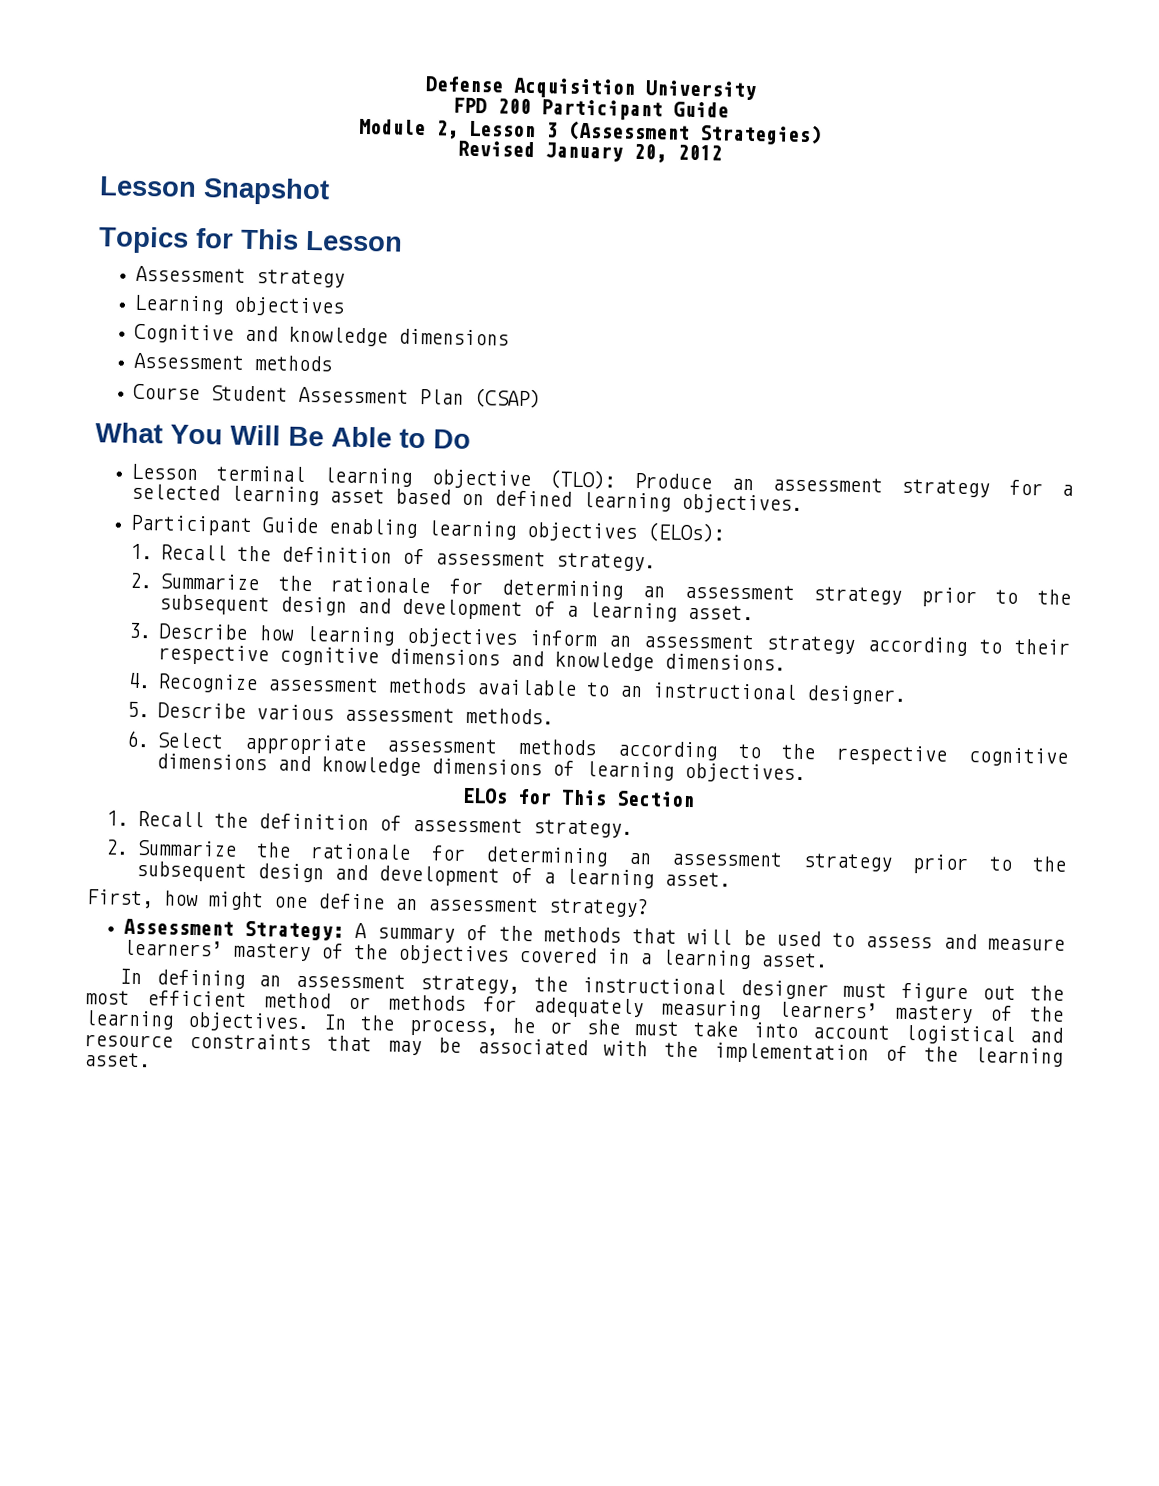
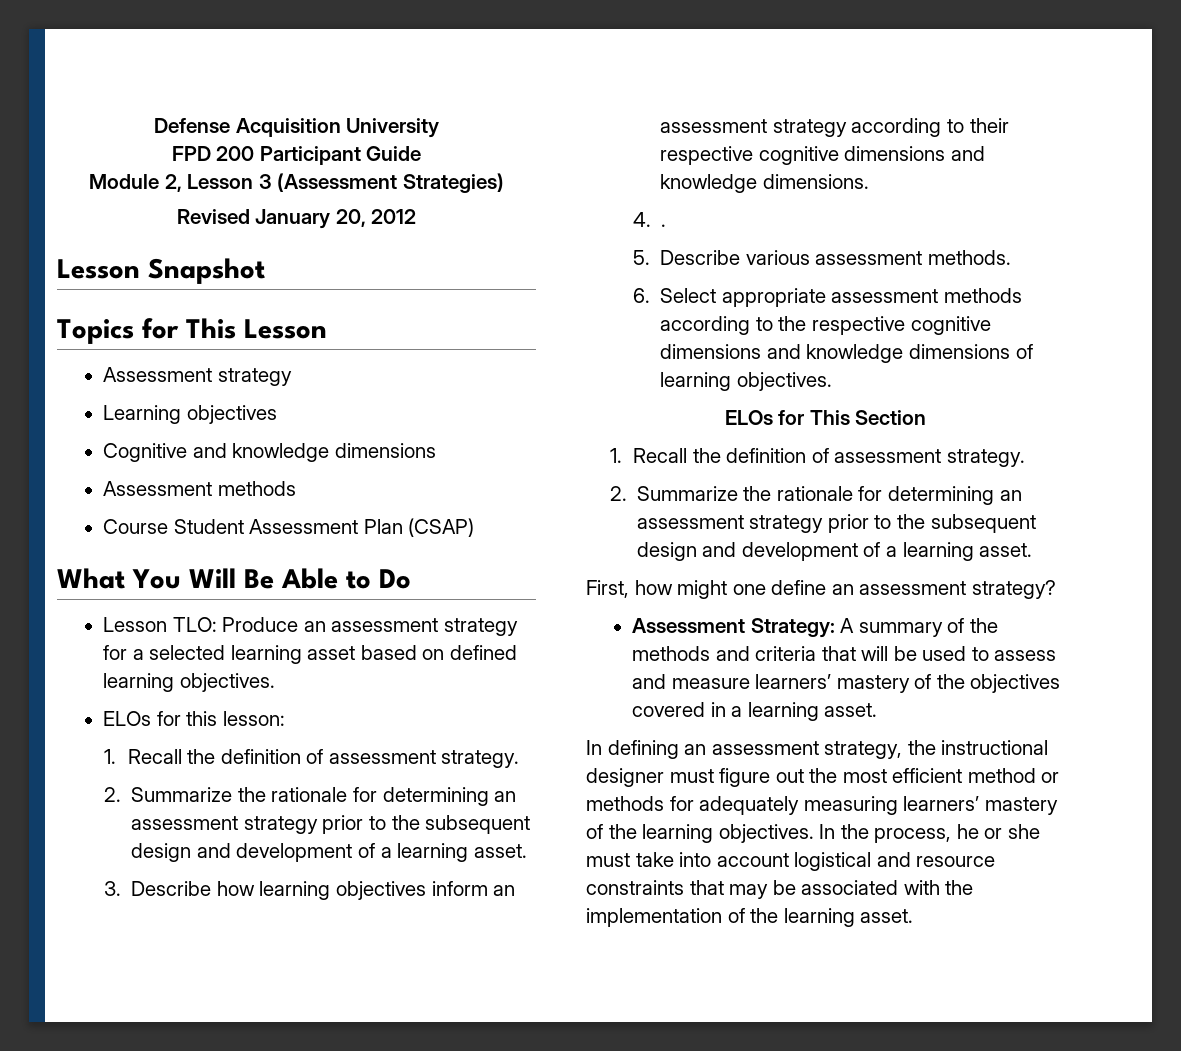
- Lesson terminal learning objective (TLO): Produce an assessment strategy for a selected learning asset based on defined learning objectives.
+ Lesson TLO: Produce an assessment strategy for a selected learning asset based on defined learning objectives.
- Participant Guide enabling learning objectives (ELOs):
+ ELOs for this lesson:
- 4. Recognize assessment methods available to an instructional designer.
+ 4. .
- Assessment Strategy: A summary of the methods that will be used to assess and measure learners’ mastery of the objectives covered in a learning asset.
+ Assessment Strategy: A summary of the methods and criteria that will be used to assess and measure learners’ mastery of the objectives covered in a learning asset.

